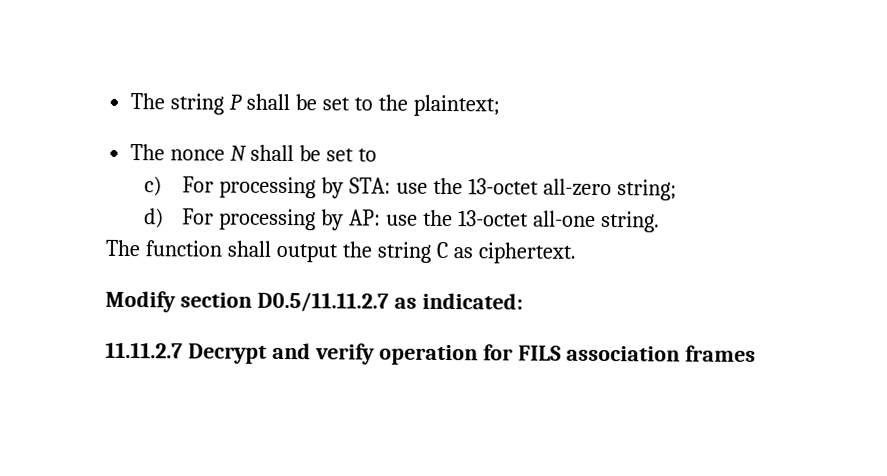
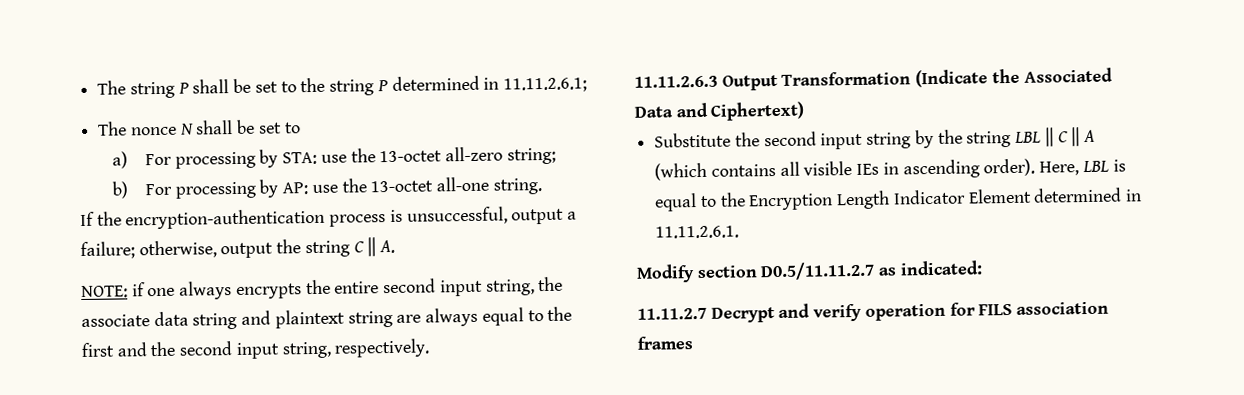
- The string P shall be set to the plaintext;
+ The string P shall be set to the string P determined in 11.11.2.6.1;
- c) For processing by STA: use the 13-octet all-zero string;
+ a) For processing by STA: use the 13-octet all-zero string;
- d) For processing by AP: use the 13-octet all-one string.
+ b) For processing by AP: use the 13-octet all-one string.
- The function shall output the string C as ciphertext.
+ If the encryption-authentication process is unsuccessful, output a failure; otherwise, output the string C || A.
+ NOTE: if one always encrypts the entire second input string, the associate data string and plaintext string are always equal to the first and the second input string, respectively.
+ 11.11.2.6.3 Output Transformation (Indicate the Associated Data and Ciphertext)
+ Substitute the second input string by the string LBL || C || A (which contains all visible IEs in ascending order). Here, LBL is equal to the Encryption Length Indicator Element determined in 11.11.2.6.1.

